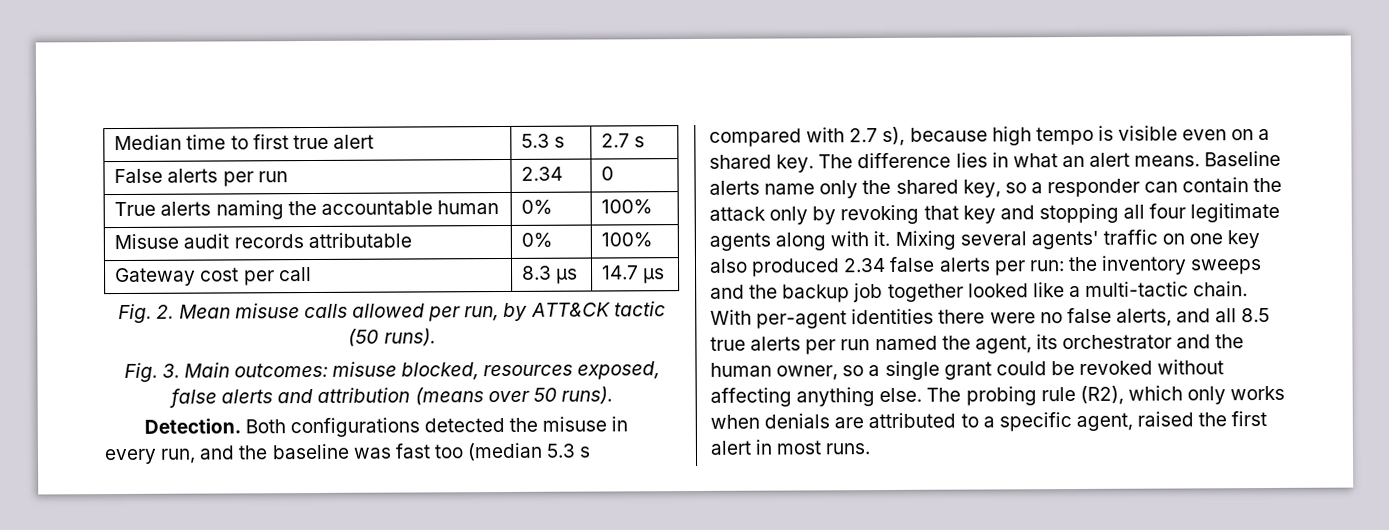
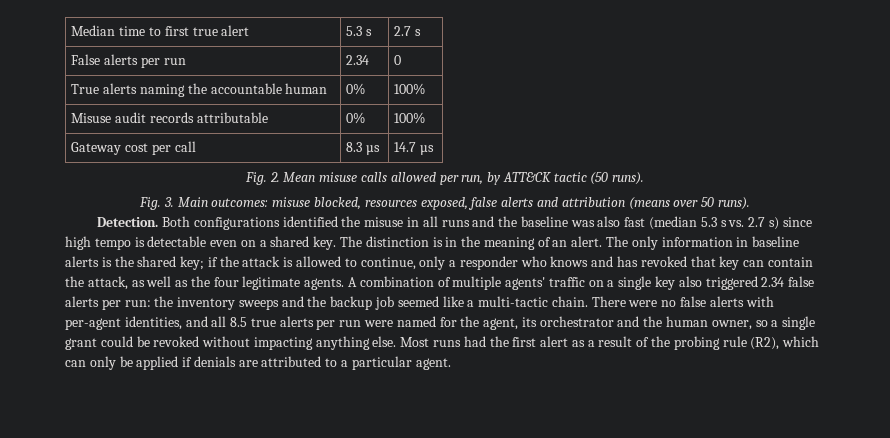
- Both configurations detected the misuse in every run, and the baseline was fast too (median 5.3 s compared with 2.7 s), because high tempo is visible even on a shared key.
+ Both configurations identified the misuse in all runs and the baseline was also fast (median 5.3 s vs. 2.7 s) since high tempo is detectable even on a shared key.
- The difference lies in what an alert means. Baseline alerts name only the shared key, so a responder can contain the attack only by revoking that key and stopping all four legitimate agents along with it. Mixing several agents' traffic on one key also produced 2.34 false alerts per run: the inventory sweeps and the backup job together looked like a multi-tactic chain.
+ The distinction is in the meaning of an alert. The only information in baseline alerts is the shared key; if the attack is allowed to continue, only a responder who knows and has revoked that key can contain the attack, as well as the four legitimate agents. A combination of multiple agents' traffic on a single key also triggered 2.34 false alerts per run: the inventory sweeps and the backup job seemed like a multi-tactic chain.
- With per-agent identities there were no false alerts, and all 8.5 true alerts per run named the agent, its orchestrator and the human owner, so a single grant could be revoked without affecting anything else.
+ There were no false alerts with per-agent identities, and all 8.5 true alerts per run were named for the agent, its orchestrator and the human owner, so a single grant could be revoked without impacting anything else.
- The probing rule (R2), which only works when denials are attributed to a specific agent, raised the first alert in most runs.
+ Most runs had the first alert as a result of the probing rule (R2), which can only be applied if denials are attributed to a particular agent.

